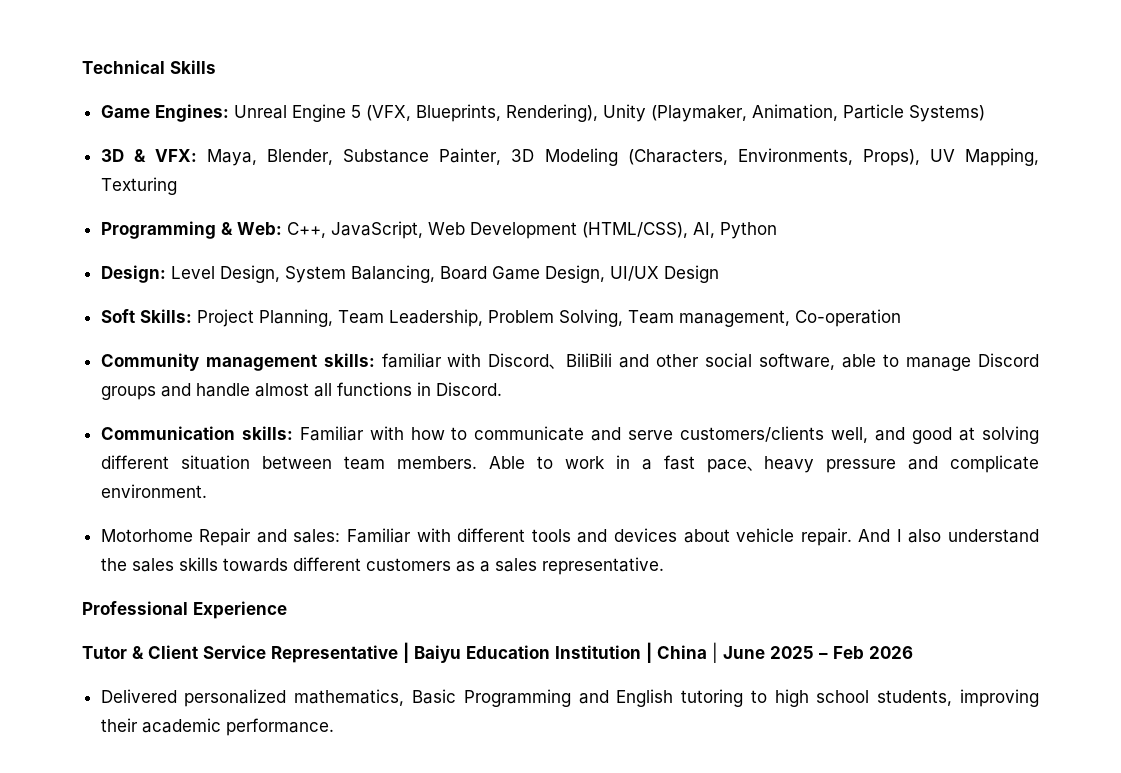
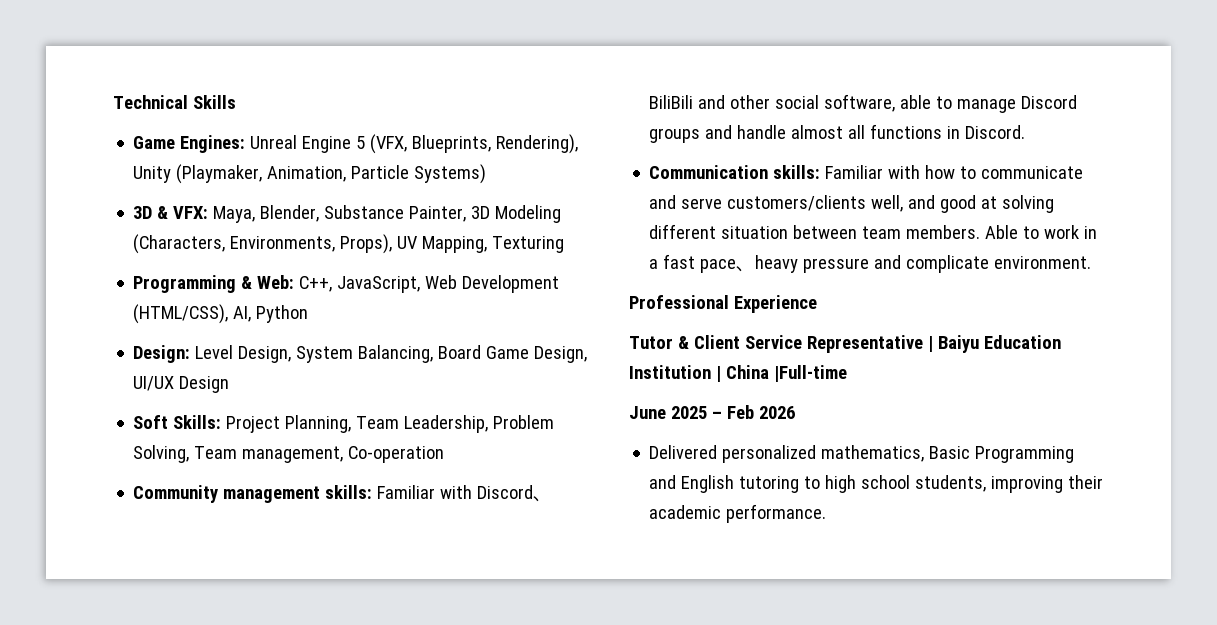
- Community management skills: familiar with Discord、BiliBili and other social software, able to manage Discord groups and handle almost all functions in Discord.
+ Community management skills: Familiar with Discord、BiliBili and other social software, able to manage Discord groups and handle almost all functions in Discord.
- Motorhome Repair and sales: Familiar with different tools and devices about vehicle repair. And I also understand the sales skills towards different customers as a sales representative.
- Tutor & Client Service Representative | Baiyu Education Institution | China | June 2025 – Feb 2026
+ Tutor & Client Service Representative | Baiyu Education Institution | China |Full-time
+ June 2025 – Feb 2026

